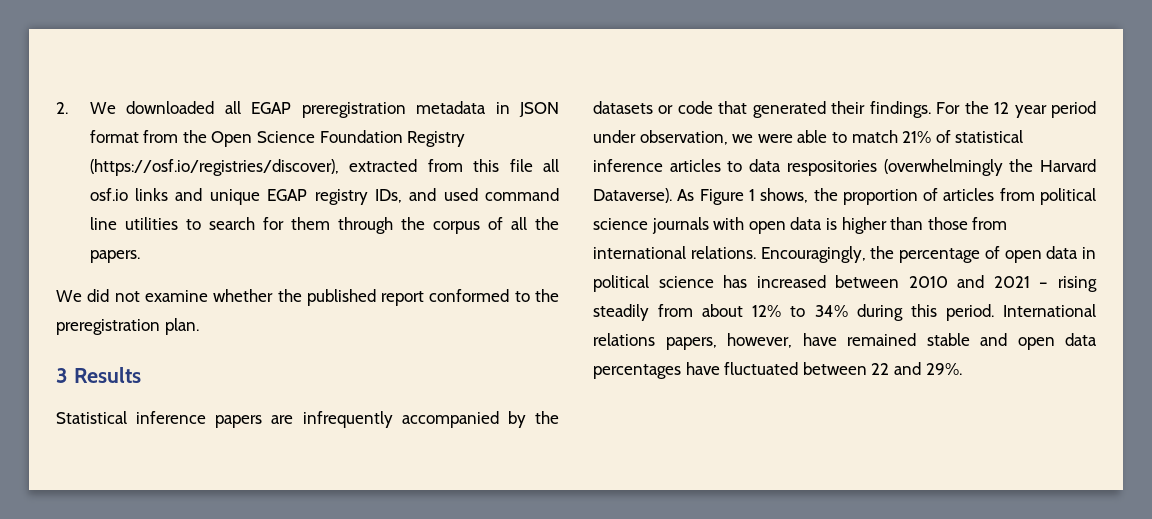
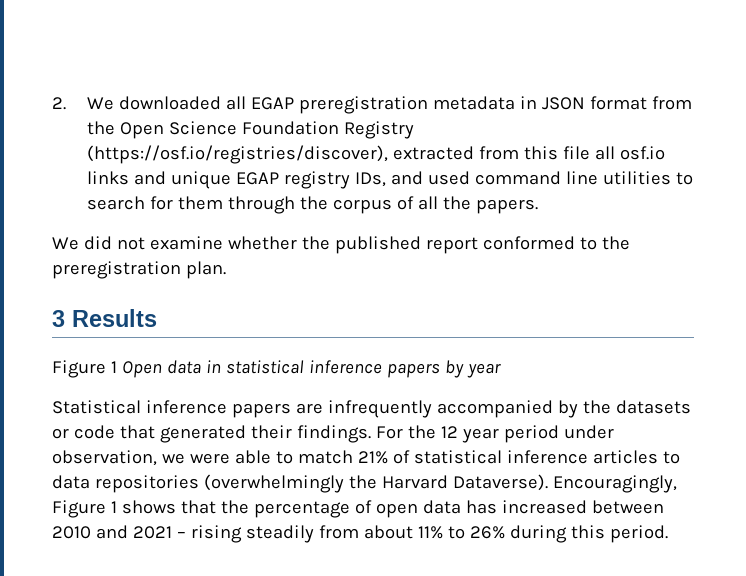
+ Figure 1 Open data in statistical inference papers by year
- For the 12 year period under observation, we were able to match 21% of statistical inference articles to data respositories (overwhelmingly the Harvard Dataverse).
+ For the 12 year period under observation, we were able to match 21% of statistical inference articles to data repositories (overwhelmingly the Harvard Dataverse).
- As Figure 1 shows, the proportion of articles from political science journals with open data is higher than those from international relations. Encouragingly, the percentage of open data in political science has increased between 2010 and 2021 – rising steadily from about 12% to 34% during this period. International relations papers, however, have remained stable and open data percentages have fluctuated between 22 and 29%.
+ Encouragingly, Figure 1 shows that the percentage of open data has increased between 2010 and 2021 – rising steadily from about 11% to 26% during this period.

